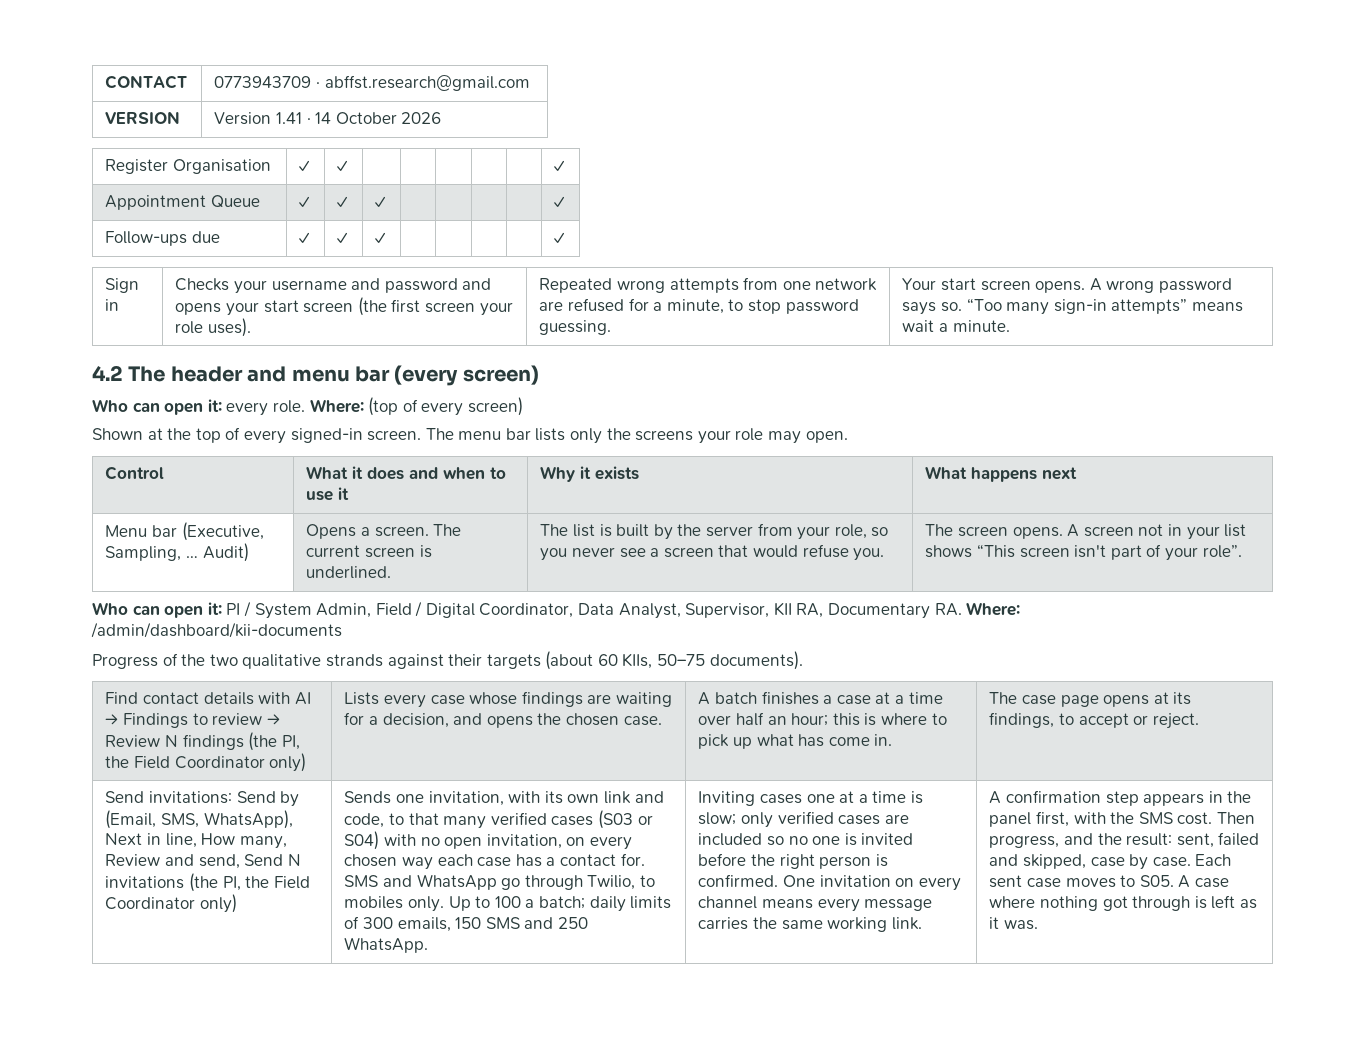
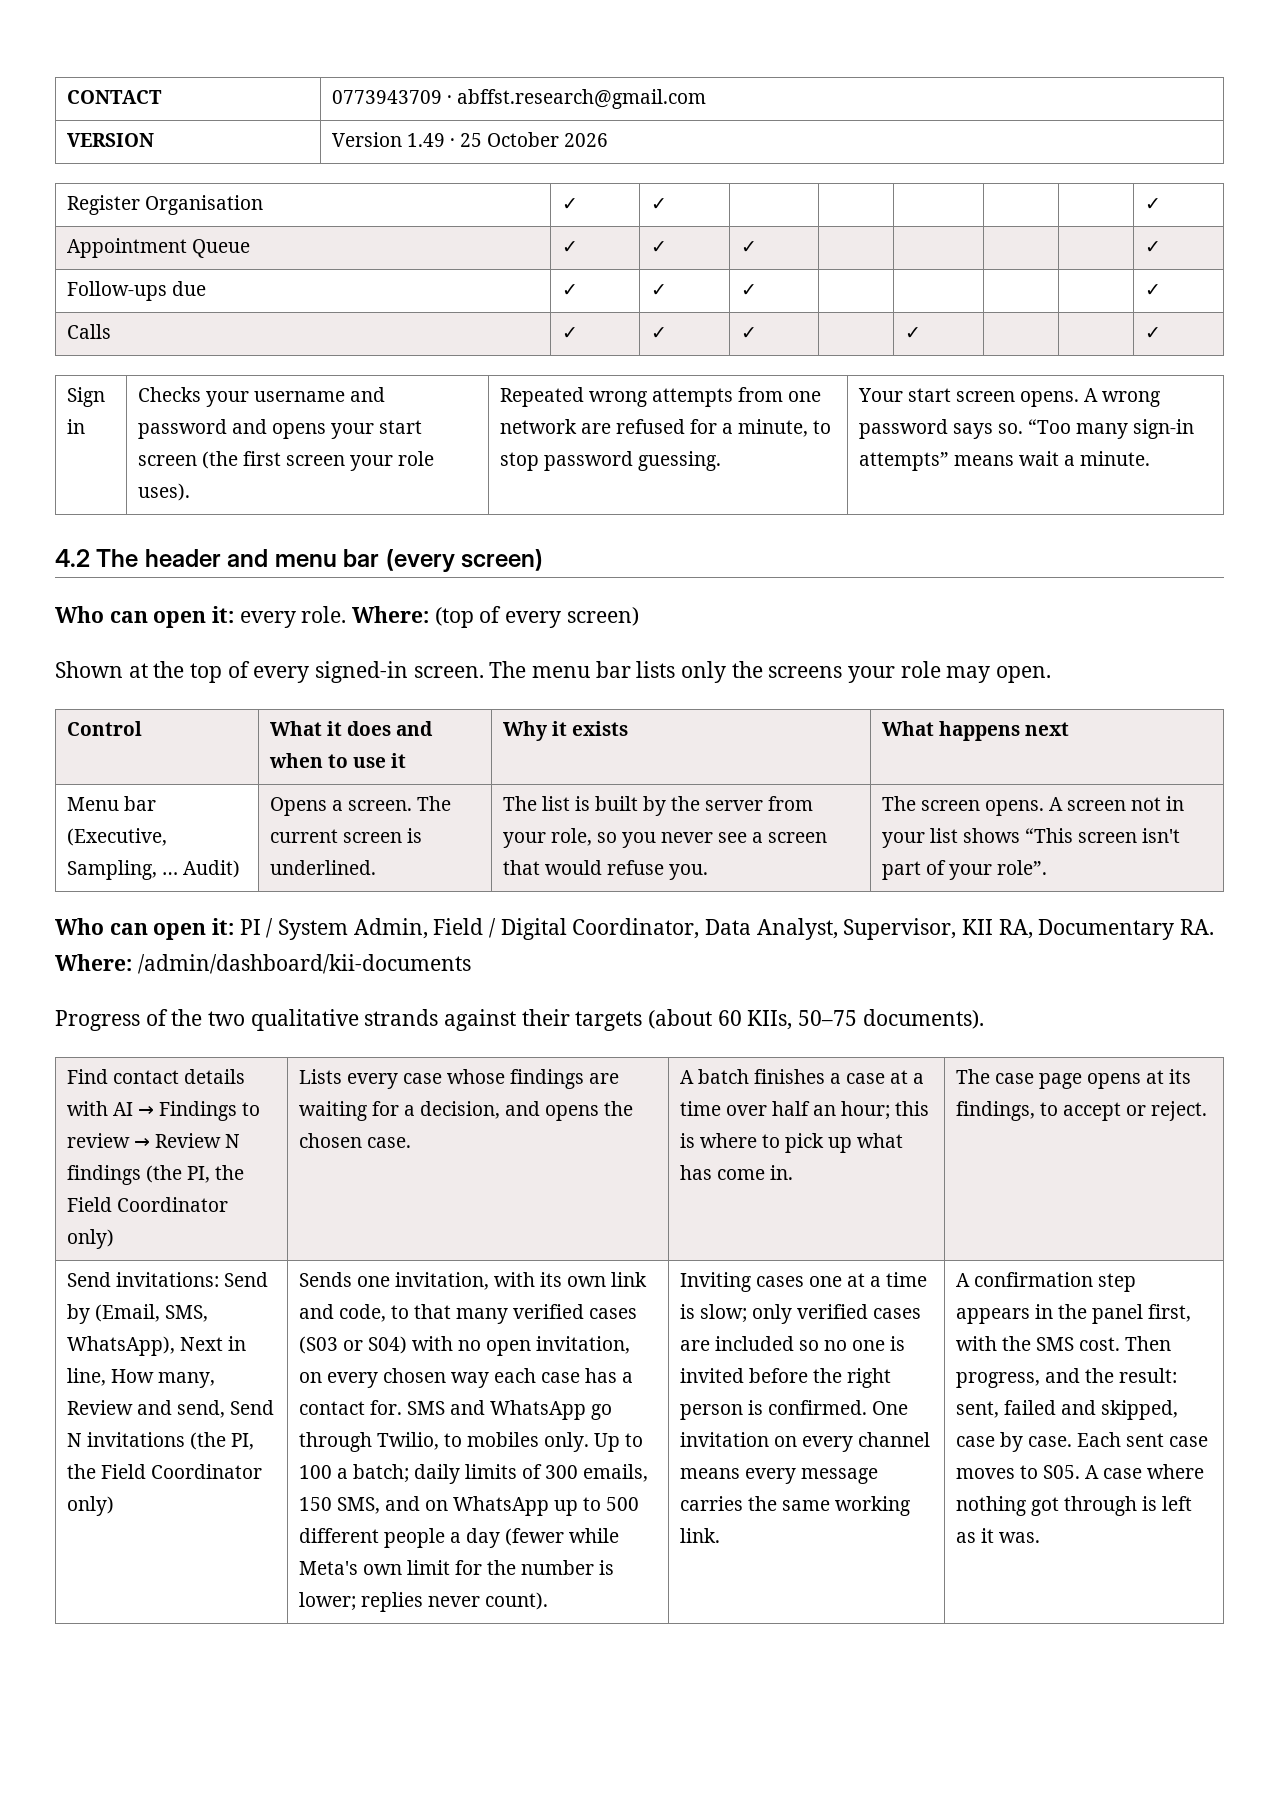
- VERSION | Version 1.41 · 14 October 2026
+ VERSION | Version 1.49 · 25 October 2026
+ Calls | ✓ | ✓ | ✓ | | ✓ | | | ✓
- Up to 100 a batch; daily limits of 300 emails, 150 SMS and 250 WhatsApp.
+ Up to 100 a batch; daily limits of 300 emails, 150 SMS, and on WhatsApp up to 500 different people a day (fewer while Meta's own limit for the number is lower; replies never count).

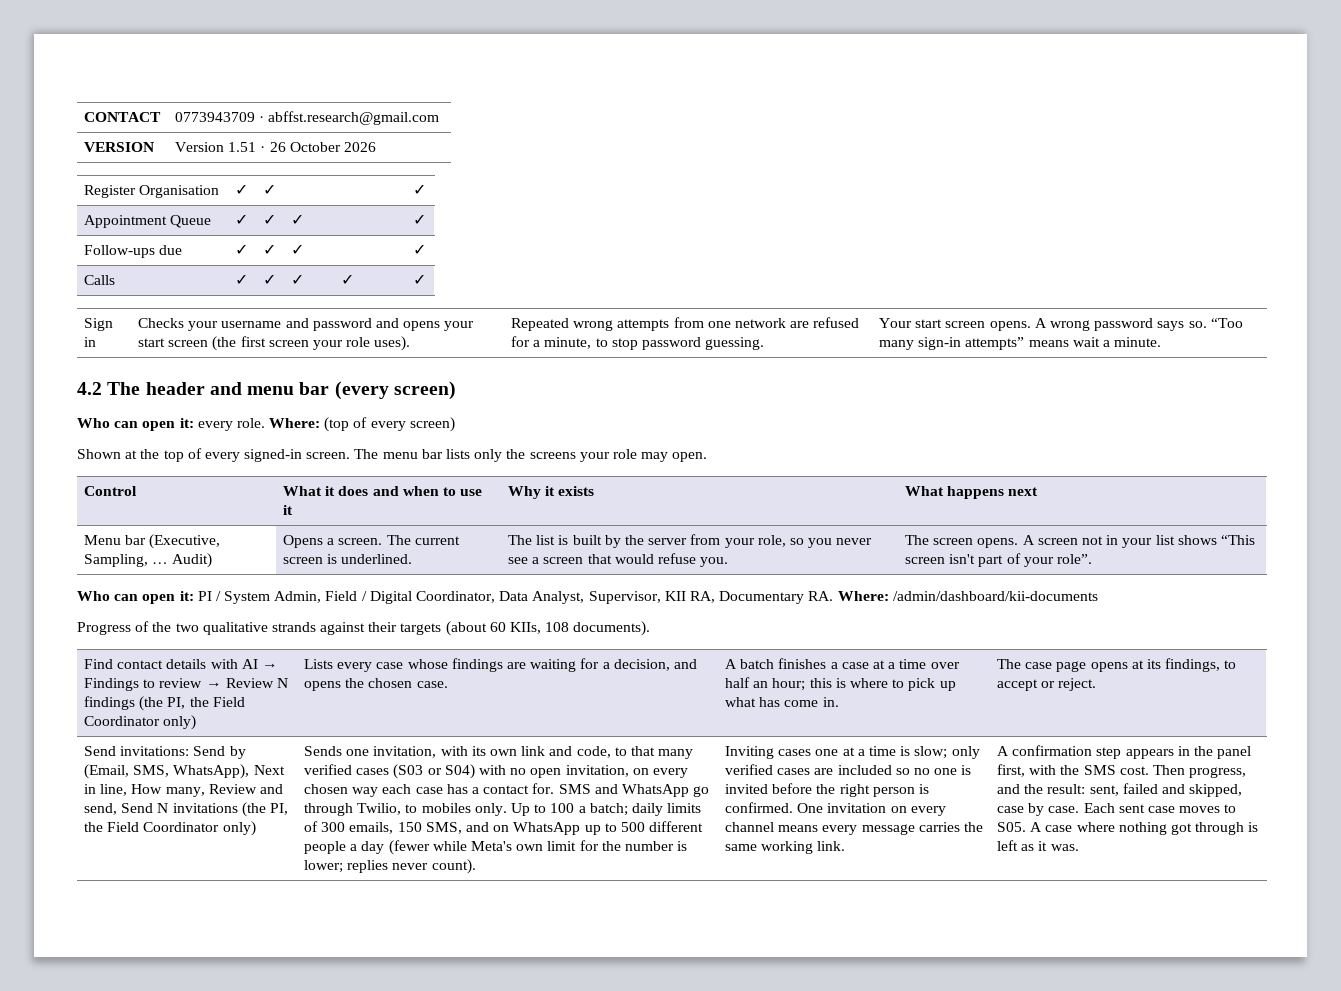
- VERSION | Version 1.49 · 25 October 2026
+ VERSION | Version 1.51 · 26 October 2026
- Progress of the two qualitative strands against their targets (about 60 KIIs, 50–75 documents).
+ Progress of the two qualitative strands against their targets (about 60 KIIs, 108 documents).

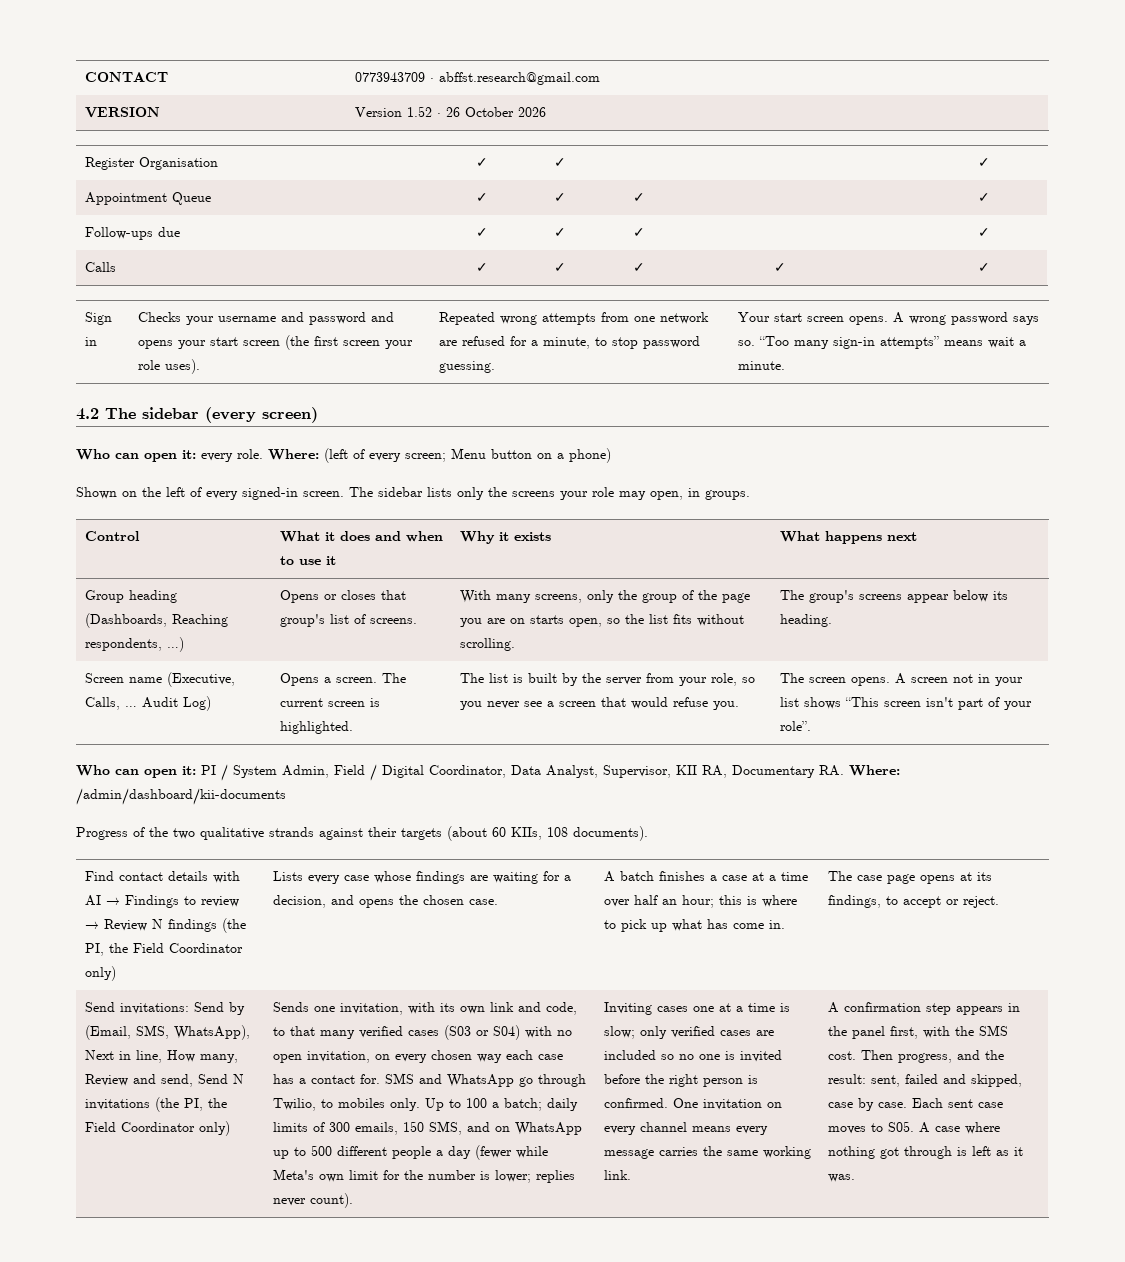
- VERSION | Version 1.51 · 26 October 2026
+ VERSION | Version 1.52 · 26 October 2026
- 4.2 The header and menu bar (every screen)
+ 4.2 The sidebar (every screen)
- Where: (top of every screen)
- Shown at the top of every signed-in screen.
+ Where: (left of every screen; Menu button on a phone)
+ Shown on the left of every signed-in screen.
- The menu bar lists only the screens your role may open.
+ The sidebar lists only the screens your role may open, in groups.
- Menu bar (Executive, Sampling, … Audit)
+ Group heading (Dashboards, Reaching respondents, …) | Opens or closes that group's list of screens. | With many screens, only the group of the page you are on starts open, so the list fits without scrolling. | The group's screens appear below its heading.
+ Screen name (Executive, Calls, … Audit Log)
- The current screen is underlined.
+ The current screen is highlighted.

